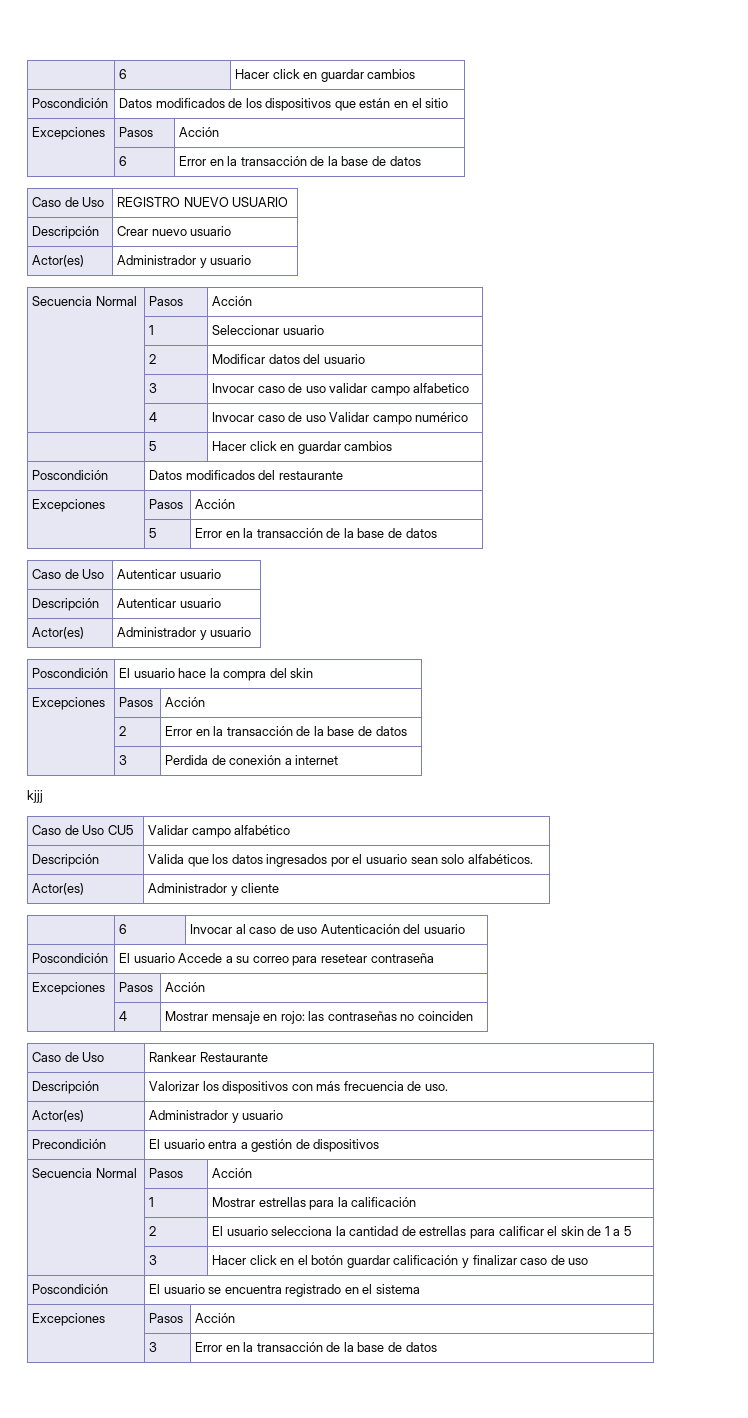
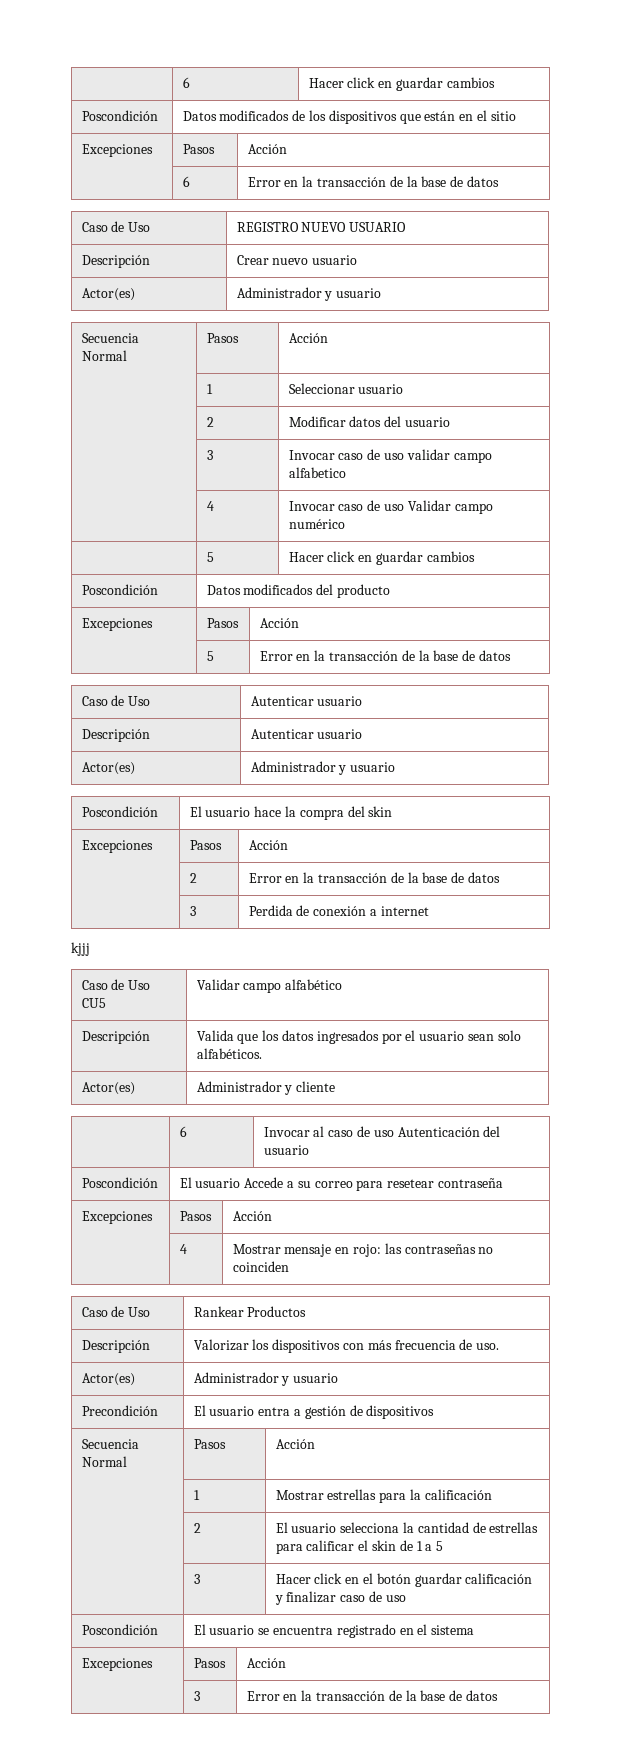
- Poscondición | Datos modificados del restaurante
+ Poscondición | Datos modificados del producto
- Caso de Uso | Rankear Restaurante
+ Caso de Uso | Rankear Productos

